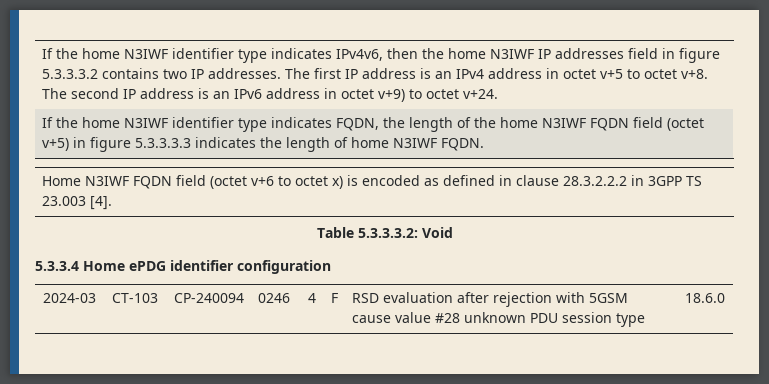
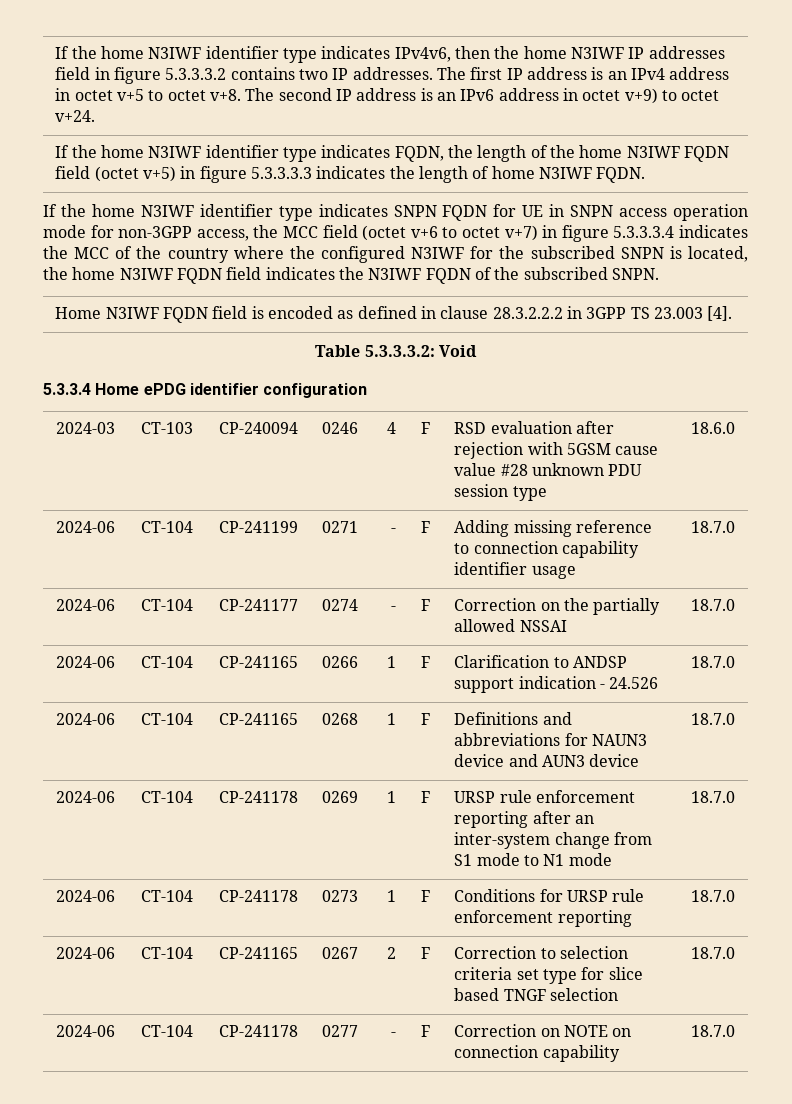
+ If the home N3IWF identifier type indicates SNPN FQDN for UE in SNPN access operation mode for non-3GPP access, the MCC field (octet v+6 to octet v+7) in figure 5.3.3.3.4 indicates the MCC of the country where the configured N3IWF for the subscribed SNPN is located, the home N3IWF FQDN field indicates the N3IWF FQDN of the subscribed SNPN.
- Home N3IWF FQDN field (octet v+6 to octet x) is encoded as defined in clause 28.3.2.2.2 in 3GPP TS 23.003 [4].
+ Home N3IWF FQDN field is encoded as defined in clause 28.3.2.2.2 in 3GPP TS 23.003 [4].
+ 2024-06 | CT-104 | CP-241199 | 0271 | - | F | Adding missing reference to connection capability identifier usage | 18.7.0
+ 2024-06 | CT-104 | CP-241177 | 0274 | - | F | Correction on the partially allowed NSSAI | 18.7.0
+ 2024-06 | CT-104 | CP-241165 | 0266 | 1 | F | Clarification to ANDSP support indication - 24.526 | 18.7.0
+ 2024-06 | CT-104 | CP-241165 | 0268 | 1 | F | Definitions and abbreviations for NAUN3 device and AUN3 device | 18.7.0
+ 2024-06 | CT-104 | CP-241178 | 0269 | 1 | F | URSP rule enforcement reporting after an inter-system change from S1 mode to N1 mode | 18.7.0
+ 2024-06 | CT-104 | CP-241178 | 0273 | 1 | F | Conditions for URSP rule enforcement reporting | 18.7.0
+ 2024-06 | CT-104 | CP-241165 | 0267 | 2 | F | Correction to selection criteria set type for slice based TNGF selection | 18.7.0
+ 2024-06 | CT-104 | CP-241178 | 0277 | - | F | Correction on NOTE on connection capability | 18.7.0

